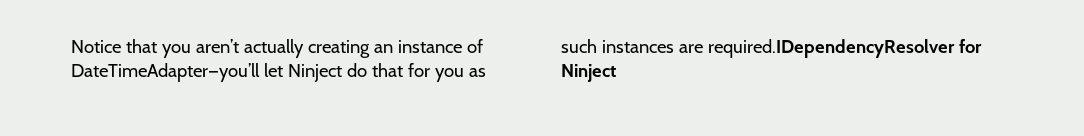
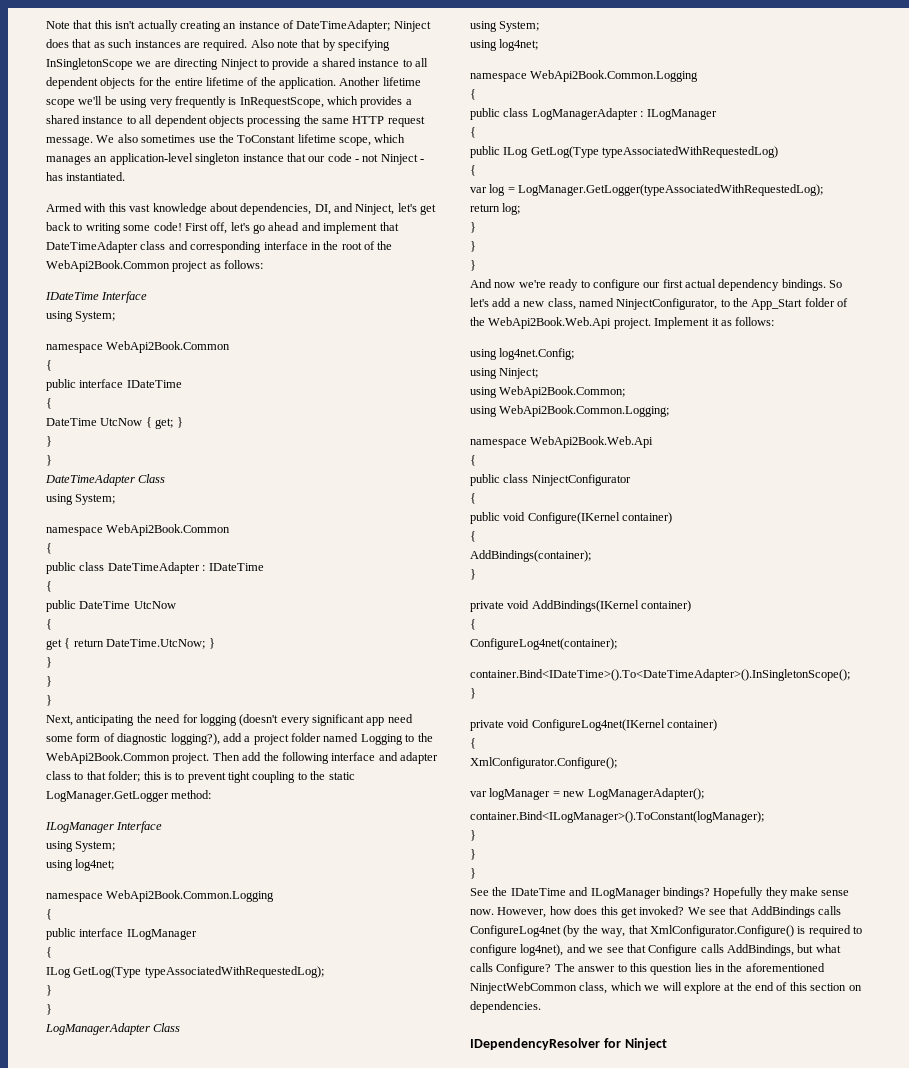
- Notice that you aren’t actually creating an instance of DateTimeAdapter—you’ll let Ninject do that for you as such instances are required.IDependencyResolver for Ninject
+ Note that this isn't actually creating an instance of DateTimeAdapter; Ninject does that as such instances are required. Also note that by specifying InSingletonScope we are directing Ninject to provide a shared instance to all dependent objects for the entire lifetime of the application. Another lifetime scope we'll be using very frequently is InRequestScope, which provides a shared instance to all dependent objects processing the same HTTP request message. We also sometimes use the ToConstant lifetime scope, which manages an application-level singleton instance that our code - not Ninject - has instantiated.
+ Armed with this vast knowledge about dependencies, DI, and Ninject, let's get back to writing some code! First off, let's go ahead and implement that DateTimeAdapter class and corresponding interface in the root of the WebApi2Book.Common project as follows:
+ IDateTime Interface
+ using System;
+ namespace WebApi2Book.Common
+ {
+ public interface IDateTime
+ {
+ DateTime UtcNow { get; }
+ }
+ }
+ DateTimeAdapter Class
+ using System;
+ namespace WebApi2Book.Common
+ {
+ public class DateTimeAdapter : IDateTime
+ {
+ public DateTime UtcNow
+ {
+ get { return DateTime.UtcNow; }
+ }
+ }
+ }
+ Next, anticipating the need for logging (doesn't every significant app need some form of diagnostic logging?), add a project folder named Logging to the WebApi2Book.Common project. Then add the following interface and adapter class to that folder; this is to prevent tight coupling to the static LogManager.GetLogger method:
+ ILogManager Interface
+ using System;
+ using log4net;
+ namespace WebApi2Book.Common.Logging
+ {
+ public interface ILogManager
+ {
+ ILog GetLog(Type typeAssociatedWithRequestedLog);
+ }
+ }
+ LogManagerAdapter Class
+ using System;
+ using log4net;
+ namespace WebApi2Book.Common.Logging
+ {
+ public class LogManagerAdapter : ILogManager
+ {
+ public ILog GetLog(Type typeAssociatedWithRequestedLog)
+ {
+ var log = LogManager.GetLogger(typeAssociatedWithRequestedLog);
+ return log;
+ }
+ }
+ }
+ And now we're ready to configure our first actual dependency bindings. So let's add a new class, named NinjectConfigurator, to the App_Start folder of the WebApi2Book.Web.Api project. Implement it as follows:
+ using log4net.Config;
+ using Ninject;
+ using WebApi2Book.Common;
+ using WebApi2Book.Common.Logging;
+ namespace WebApi2Book.Web.Api
+ {
+ public class NinjectConfigurator
+ {
+ public void Configure(IKernel container)
+ {
+ AddBindings(container);
+ }
+ private void AddBindings(IKernel container)
+ {
+ ConfigureLog4net(container);
+ container.Bind<IDateTime>().To<DateTimeAdapter>().InSingletonScope();
+ }
+ private void ConfigureLog4net(IKernel container)
+ {
+ XmlConfigurator.Configure();
+ var logManager = new LogManagerAdapter();
+ container.Bind<ILogManager>().ToConstant(logManager);
+ }
+ }
+ }
+ See the IDateTime and ILogManager bindings? Hopefully they make sense now. However, how does this get invoked? We see that AddBindings calls ConfigureLog4net (by the way, that XmlConfigurator.Configure() is required to configure log4net), and we see that Configure calls AddBindings, but what calls Configure? The answer to this question lies in the aforementioned NinjectWebCommon class, which we will explore at the end of this section on dependencies.
+ IDependencyResolver for Ninject

